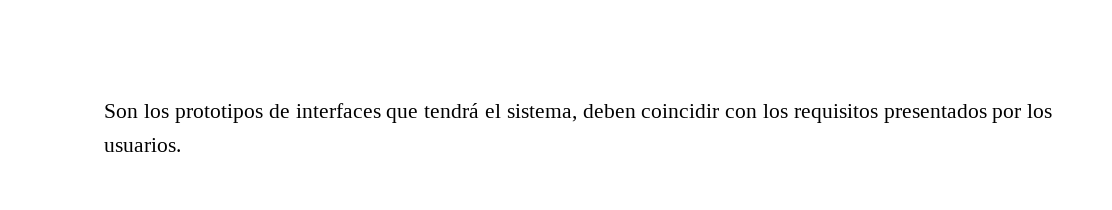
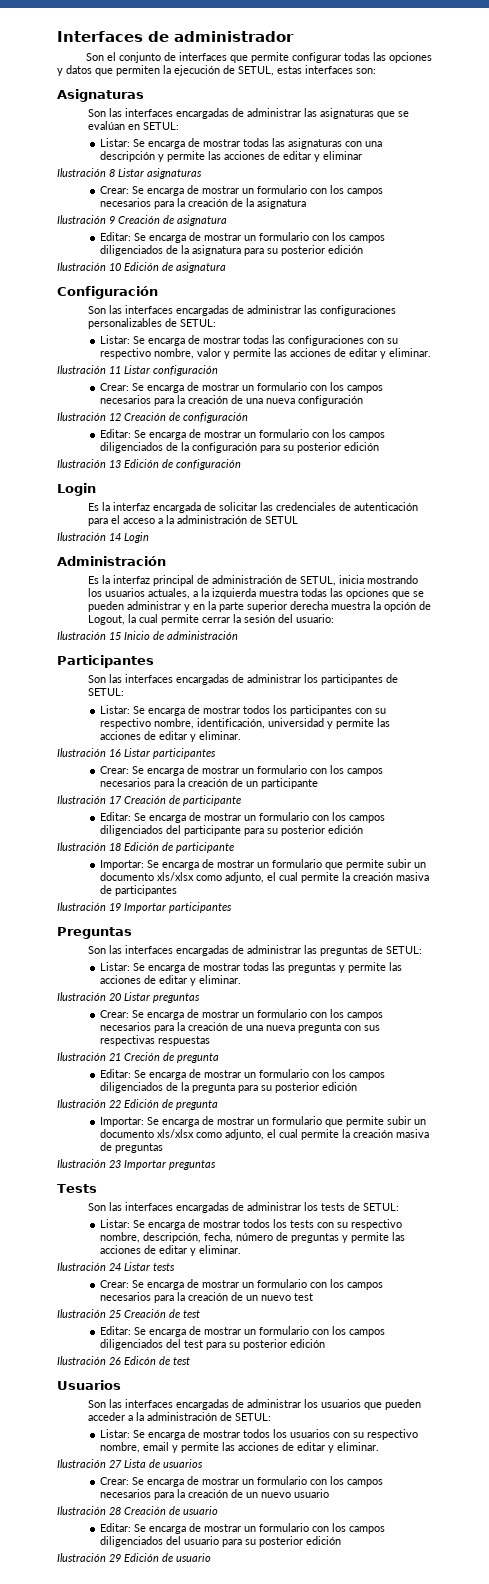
- Son los prototipos de interfaces que tendrá el sistema, deben coincidir con los requisitos presentados por los usuarios.
+ Interfaces de administrador
+ Son el conjunto de interfaces que permite configurar todas las opciones y datos que permiten la ejecución de SETUL, estas interfaces son:
+ Asignaturas
+ Son las interfaces encargadas de administrar las asignaturas que se evalúan en SETUL:
+ Listar: Se encarga de mostrar todas las asignaturas con una descripción y permite las acciones de editar y eliminar
+ Ilustración 8 Listar asignaturas
+ Crear: Se encarga de mostrar un formulario con los campos necesarios para la creación de la asignatura
+ Ilustración 9 Creación de asignatura
+ Editar: Se encarga de mostrar un formulario con los campos diligenciados de la asignatura para su posterior edición
+ Ilustración 10 Edición de asignatura
+ Configuración
+ Son las interfaces encargadas de administrar las configuraciones personalizables de SETUL:
+ Listar: Se encarga de mostrar todas las configuraciones con su respectivo nombre, valor y permite las acciones de editar y eliminar.
+ Ilustración 11 Listar configuración
+ Crear: Se encarga de mostrar un formulario con los campos necesarios para la creación de una nueva configuración
+ Ilustración 12 Creación de configuración
+ Editar: Se encarga de mostrar un formulario con los campos diligenciados de la configuración para su posterior edición
+ Ilustración 13 Edición de configuración
+ Login
+ Es la interfaz encargada de solicitar las credenciales de autenticación para el acceso a la administración de SETUL
+ Ilustración 14 Login
+ Administración
+ Es la interfaz principal de administración de SETUL, inicia mostrando los usuarios actuales, a la izquierda muestra todas las opciones que se pueden administrar y en la parte superior derecha muestra la opción de Logout, la cual permite cerrar la sesión del usuario:
+ Ilustración 15 Inicio de administración
+ Participantes
+ Son las interfaces encargadas de administrar los participantes de SETUL:
+ Listar: Se encarga de mostrar todos los participantes con su respectivo nombre, identificación, universidad y permite las acciones de editar y eliminar.
+ Ilustración 16 Listar participantes
+ Crear: Se encarga de mostrar un formulario con los campos necesarios para la creación de un participante
+ Ilustración 17 Creación de participante
+ Editar: Se encarga de mostrar un formulario con los campos diligenciados del participante para su posterior edición
+ Ilustración 18 Edición de participante
+ Importar: Se encarga de mostrar un formulario que permite subir un documento xls/xlsx como adjunto, el cual permite la creación masiva de participantes
+ Ilustración 19 Importar participantes
+ Preguntas
+ Son las interfaces encargadas de administrar las preguntas de SETUL:
+ Listar: Se encarga de mostrar todas las preguntas y permite las acciones de editar y eliminar.
+ Ilustración 20 Listar preguntas
+ Crear: Se encarga de mostrar un formulario con los campos necesarios para la creación de una nueva pregunta con sus respectivas respuestas
+ Ilustración 21 Creción de pregunta
+ Editar: Se encarga de mostrar un formulario con los campos diligenciados de la pregunta para su posterior edición
+ Ilustración 22 Edición de pregunta
+ Importar: Se encarga de mostrar un formulario que permite subir un documento xls/xlsx como adjunto, el cual permite la creación masiva de preguntas
+ Ilustración 23 Importar preguntas
+ Tests
+ Son las interfaces encargadas de administrar los tests de SETUL:
+ Listar: Se encarga de mostrar todos los tests con su respectivo nombre, descripción, fecha, número de preguntas y permite las acciones de editar y eliminar.
+ Ilustración 24 Listar tests
+ Crear: Se encarga de mostrar un formulario con los campos necesarios para la creación de un nuevo test
+ Ilustración 25 Creación de test
+ Editar: Se encarga de mostrar un formulario con los campos diligenciados del test para su posterior edición
+ Ilustración 26 Edicón de test
+ Usuarios
+ Son las interfaces encargadas de administrar los usuarios que pueden acceder a la administración de SETUL:
+ Listar: Se encarga de mostrar todos los usuarios con su respectivo nombre, email y permite las acciones de editar y eliminar.
+ Ilustración 27 Lista de usuarios
+ Crear: Se encarga de mostrar un formulario con los campos necesarios para la creación de un nuevo usuario
+ Ilustración 28 Creación de usuario
+ Editar: Se encarga de mostrar un formulario con los campos diligenciados del usuario para su posterior edición
+ Ilustración 29 Edición de usuario

